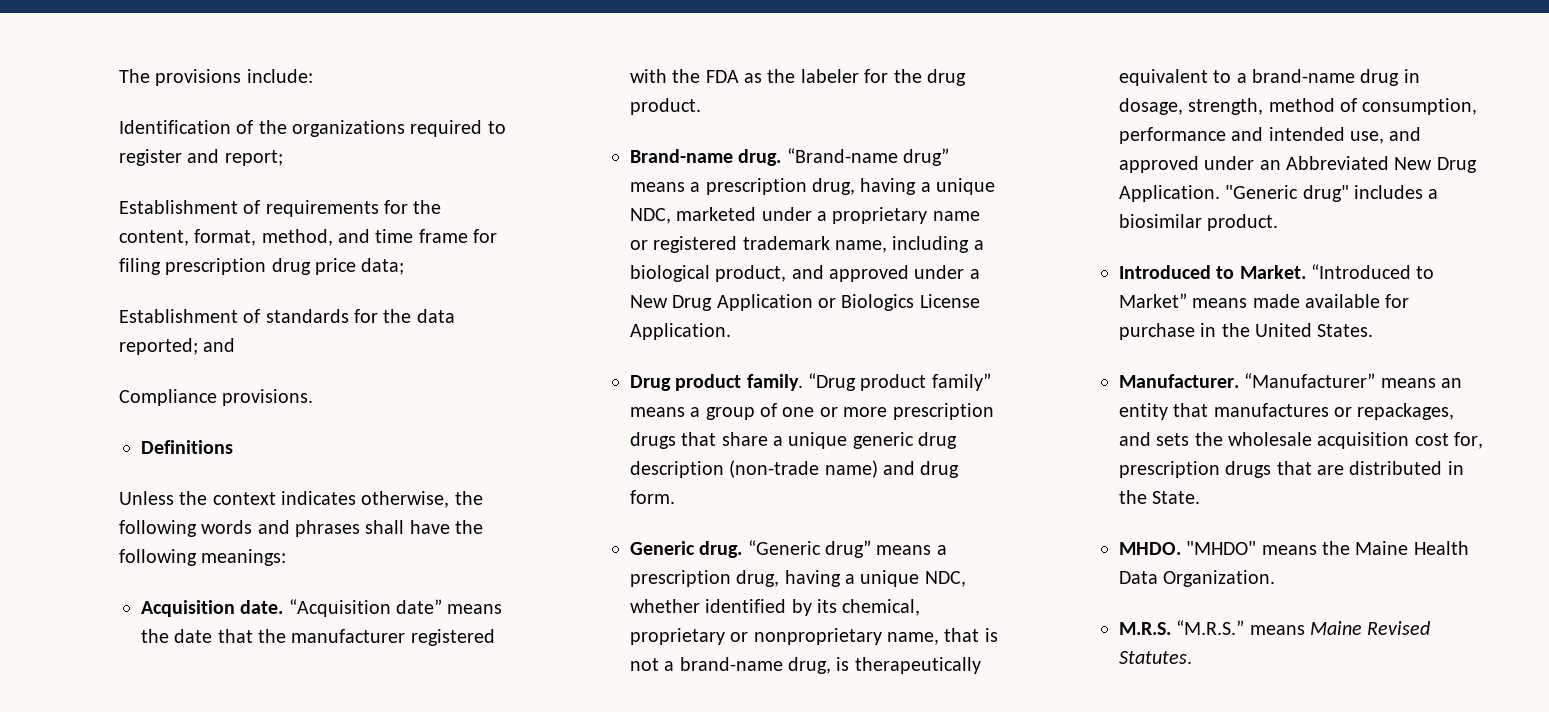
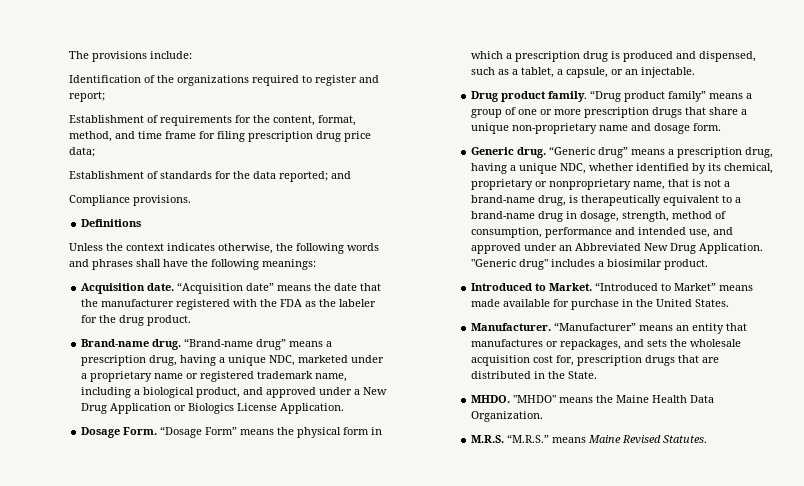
+ Dosage Form. “Dosage Form” means the physical form in which a prescription drug is produced and dispensed, such as a tablet, a capsule, or an injectable.
- “Drug product family” means a group of one or more prescription drugs that share a unique generic drug description (non-trade name) and drug form.
+ “Drug product family” means a group of one or more prescription drugs that share a unique non-proprietary name and dosage form.

